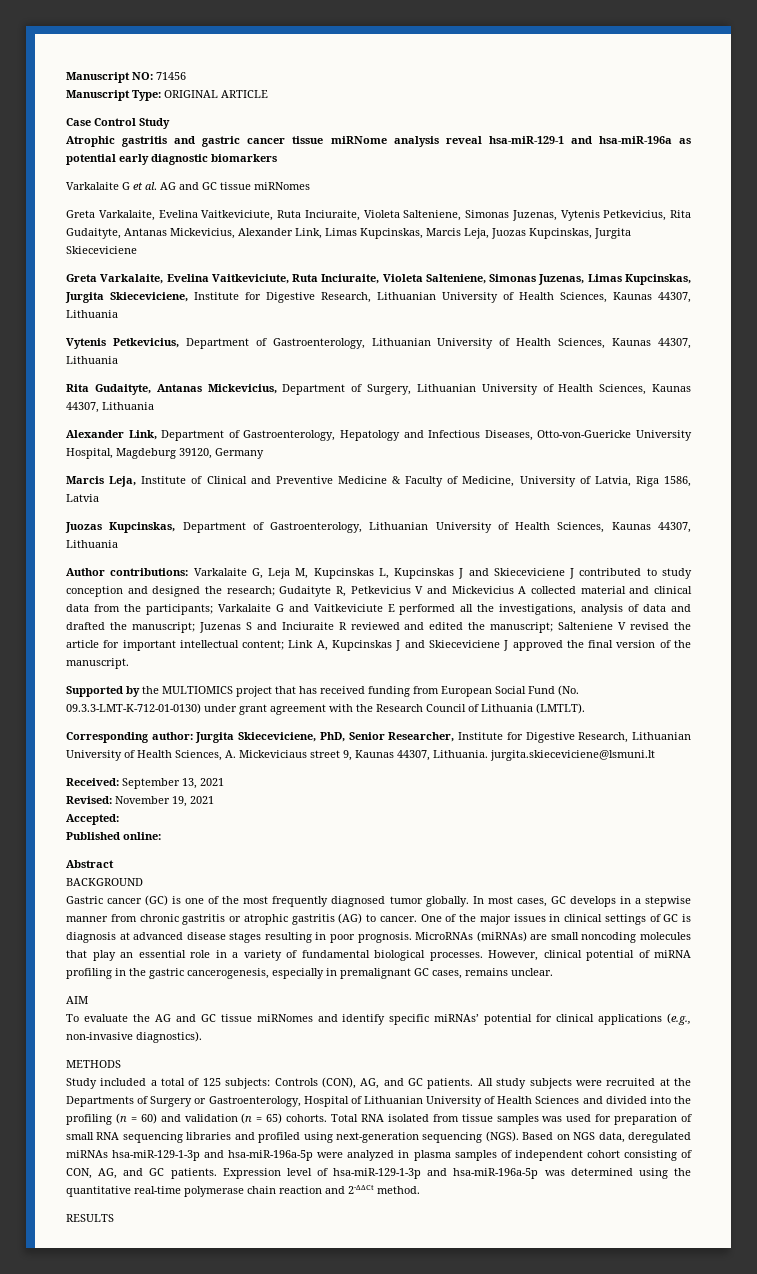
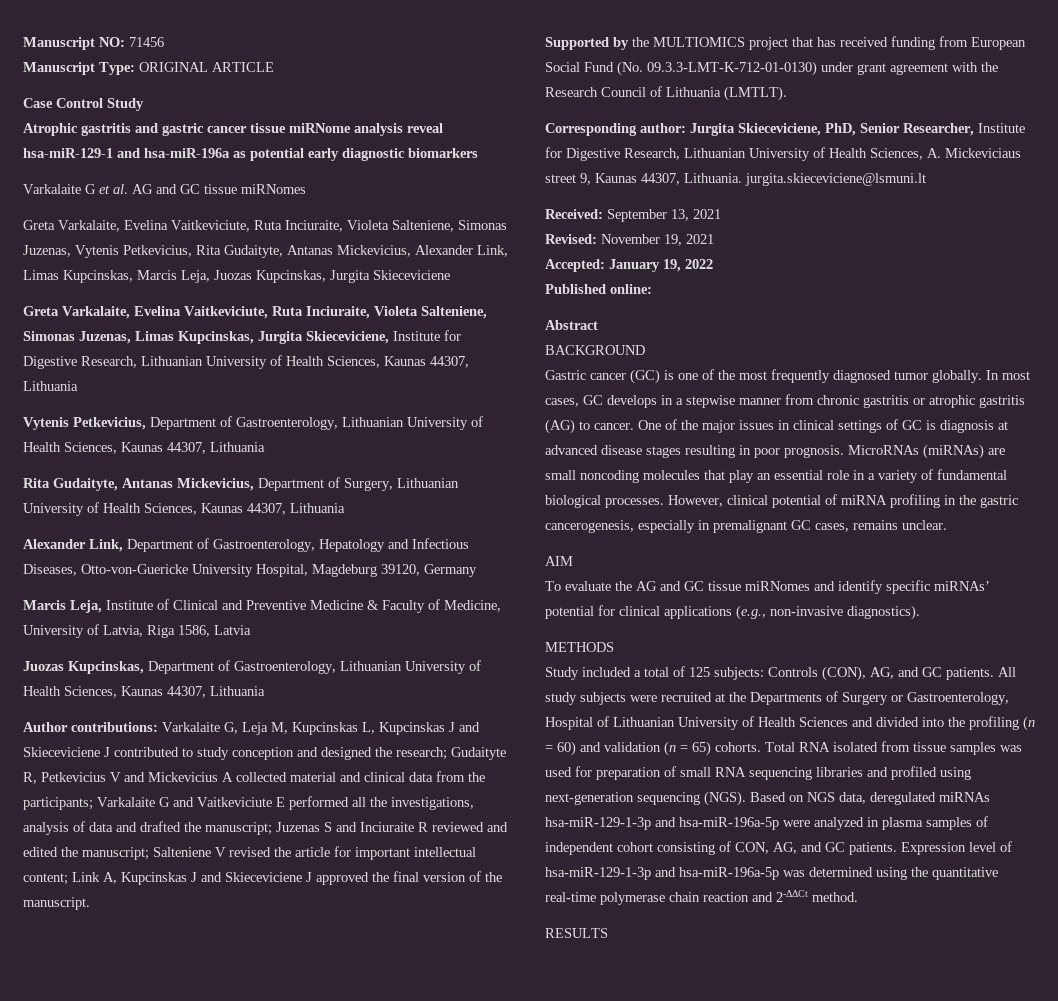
- Accepted:
+ Accepted: January 19, 2022

